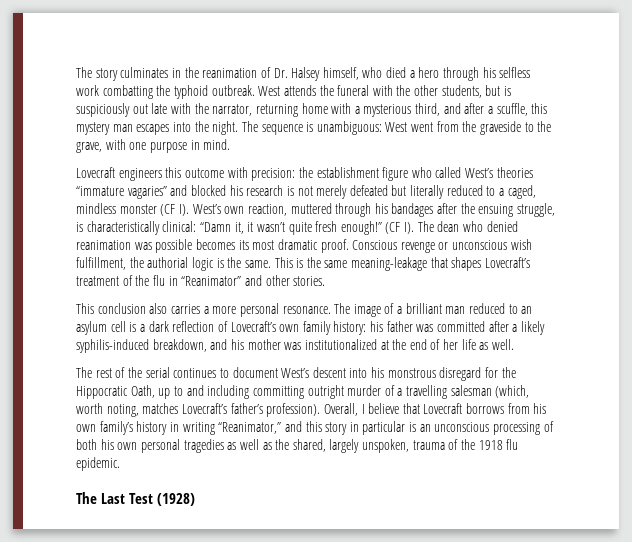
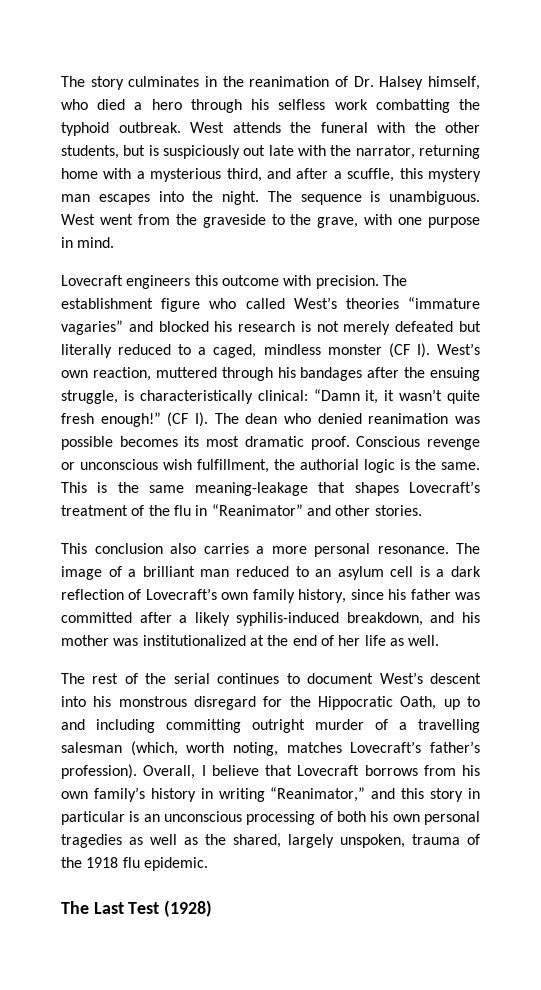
- The sequence is unambiguous: West went from the graveside to the grave, with one purpose in mind.
+ The sequence is unambiguous. West went from the graveside to the grave, with one purpose in mind.
- Lovecraft engineers this outcome with precision: the establishment figure who called West’s theories “immature vagaries” and blocked his research is not merely defeated but literally reduced to a caged, mindless monster (CF I). West’s own reaction, muttered through his bandages after the ensuing struggle, is characteristically clinical: “Damn it, it wasn’t quite fresh enough!”
+ Lovecraft engineers this outcome with precision. The establishment figure who called West’s theories “immature vagaries” and blocked his research is not merely defeated but literally reduced to a caged, mindless monster (CF I). West’s own reaction, muttered through his bandages after the ensuing struggle, is characteristically clinical: “Damn it, it wasn’t quite fresh enough!”
- The image of a brilliant man reduced to an asylum cell is a dark reflection of Lovecraft’s own family history: his father was committed after a likely syphilis-induced breakdown, and his mother was institutionalized at the end of her life as well.
+ The image of a brilliant man reduced to an asylum cell is a dark reflection of Lovecraft’s own family history, since his father was committed after a likely syphilis-induced breakdown, and his mother was institutionalized at the end of her life as well.

